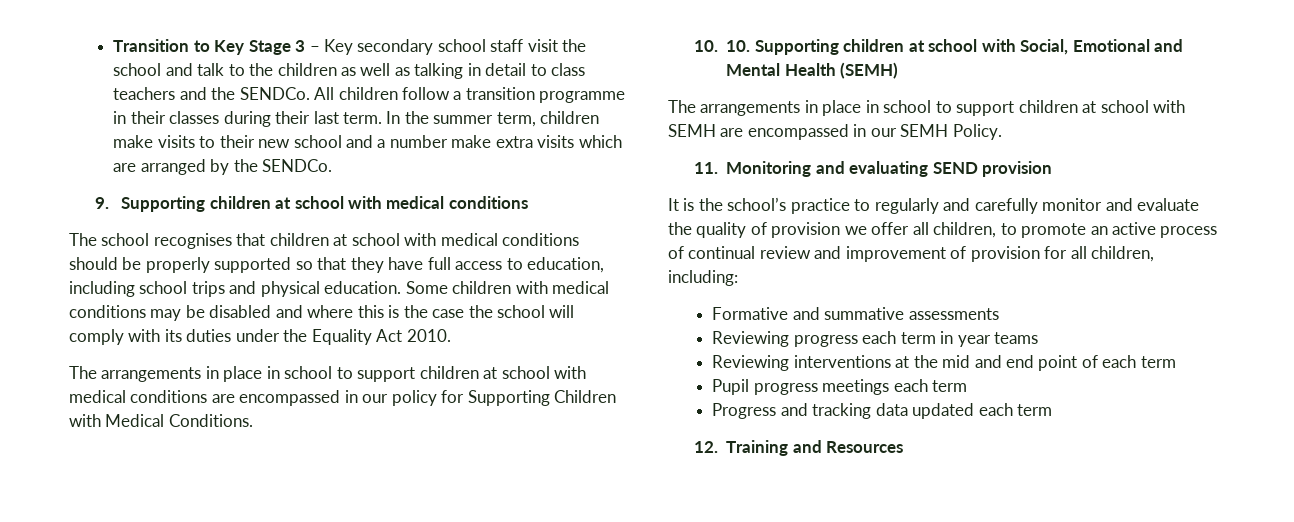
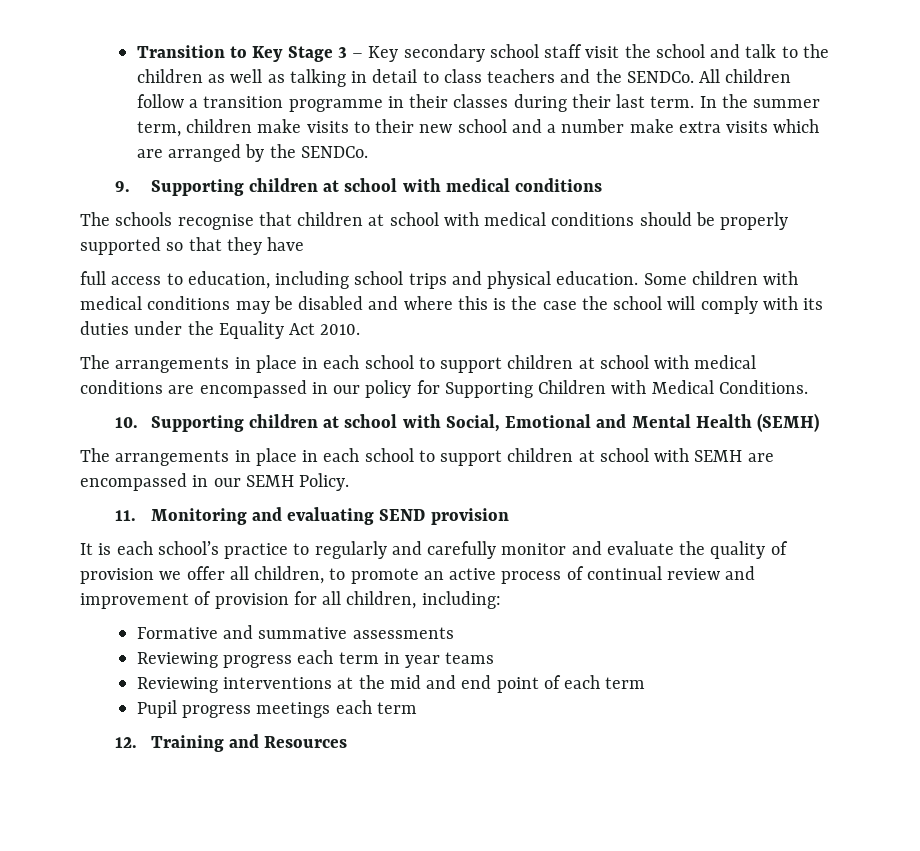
- The school recognises that children at school with medical conditions should be properly supported so that they have full access to education, including school trips and physical education.
+ The schools recognise that children at school with medical conditions should be properly supported so that they have
+ full access to education, including school trips and physical education.
- The arrangements in place in school to support children at school with medical conditions are encompassed in our policy for Supporting Children with Medical Conditions.
+ The arrangements in place in each school to support children at school with medical conditions are encompassed in our policy for Supporting Children with Medical Conditions.
- 10. 10. Supporting children at school with Social, Emotional and Mental Health (SEMH)
+ 10. Supporting children at school with Social, Emotional and Mental Health (SEMH)
- The arrangements in place in school to support children at school with SEMH are encompassed in our SEMH Policy.
+ The arrangements in place in each school to support children at school with SEMH are encompassed in our SEMH Policy.
- It is the school’s practice to regularly and carefully monitor and evaluate the quality of provision we offer all children, to promote an active process of continual review and improvement of provision for all children, including:
+ It is each school’s practice to regularly and carefully monitor and evaluate the quality of provision we offer all children, to promote an active process of continual review and improvement of provision for all children, including:
- Progress and tracking data updated each term

